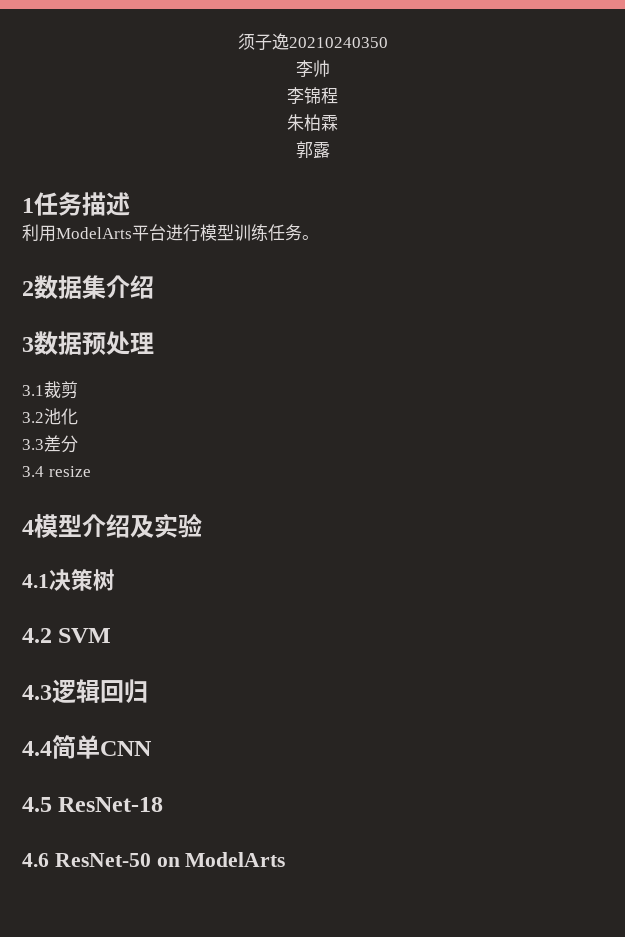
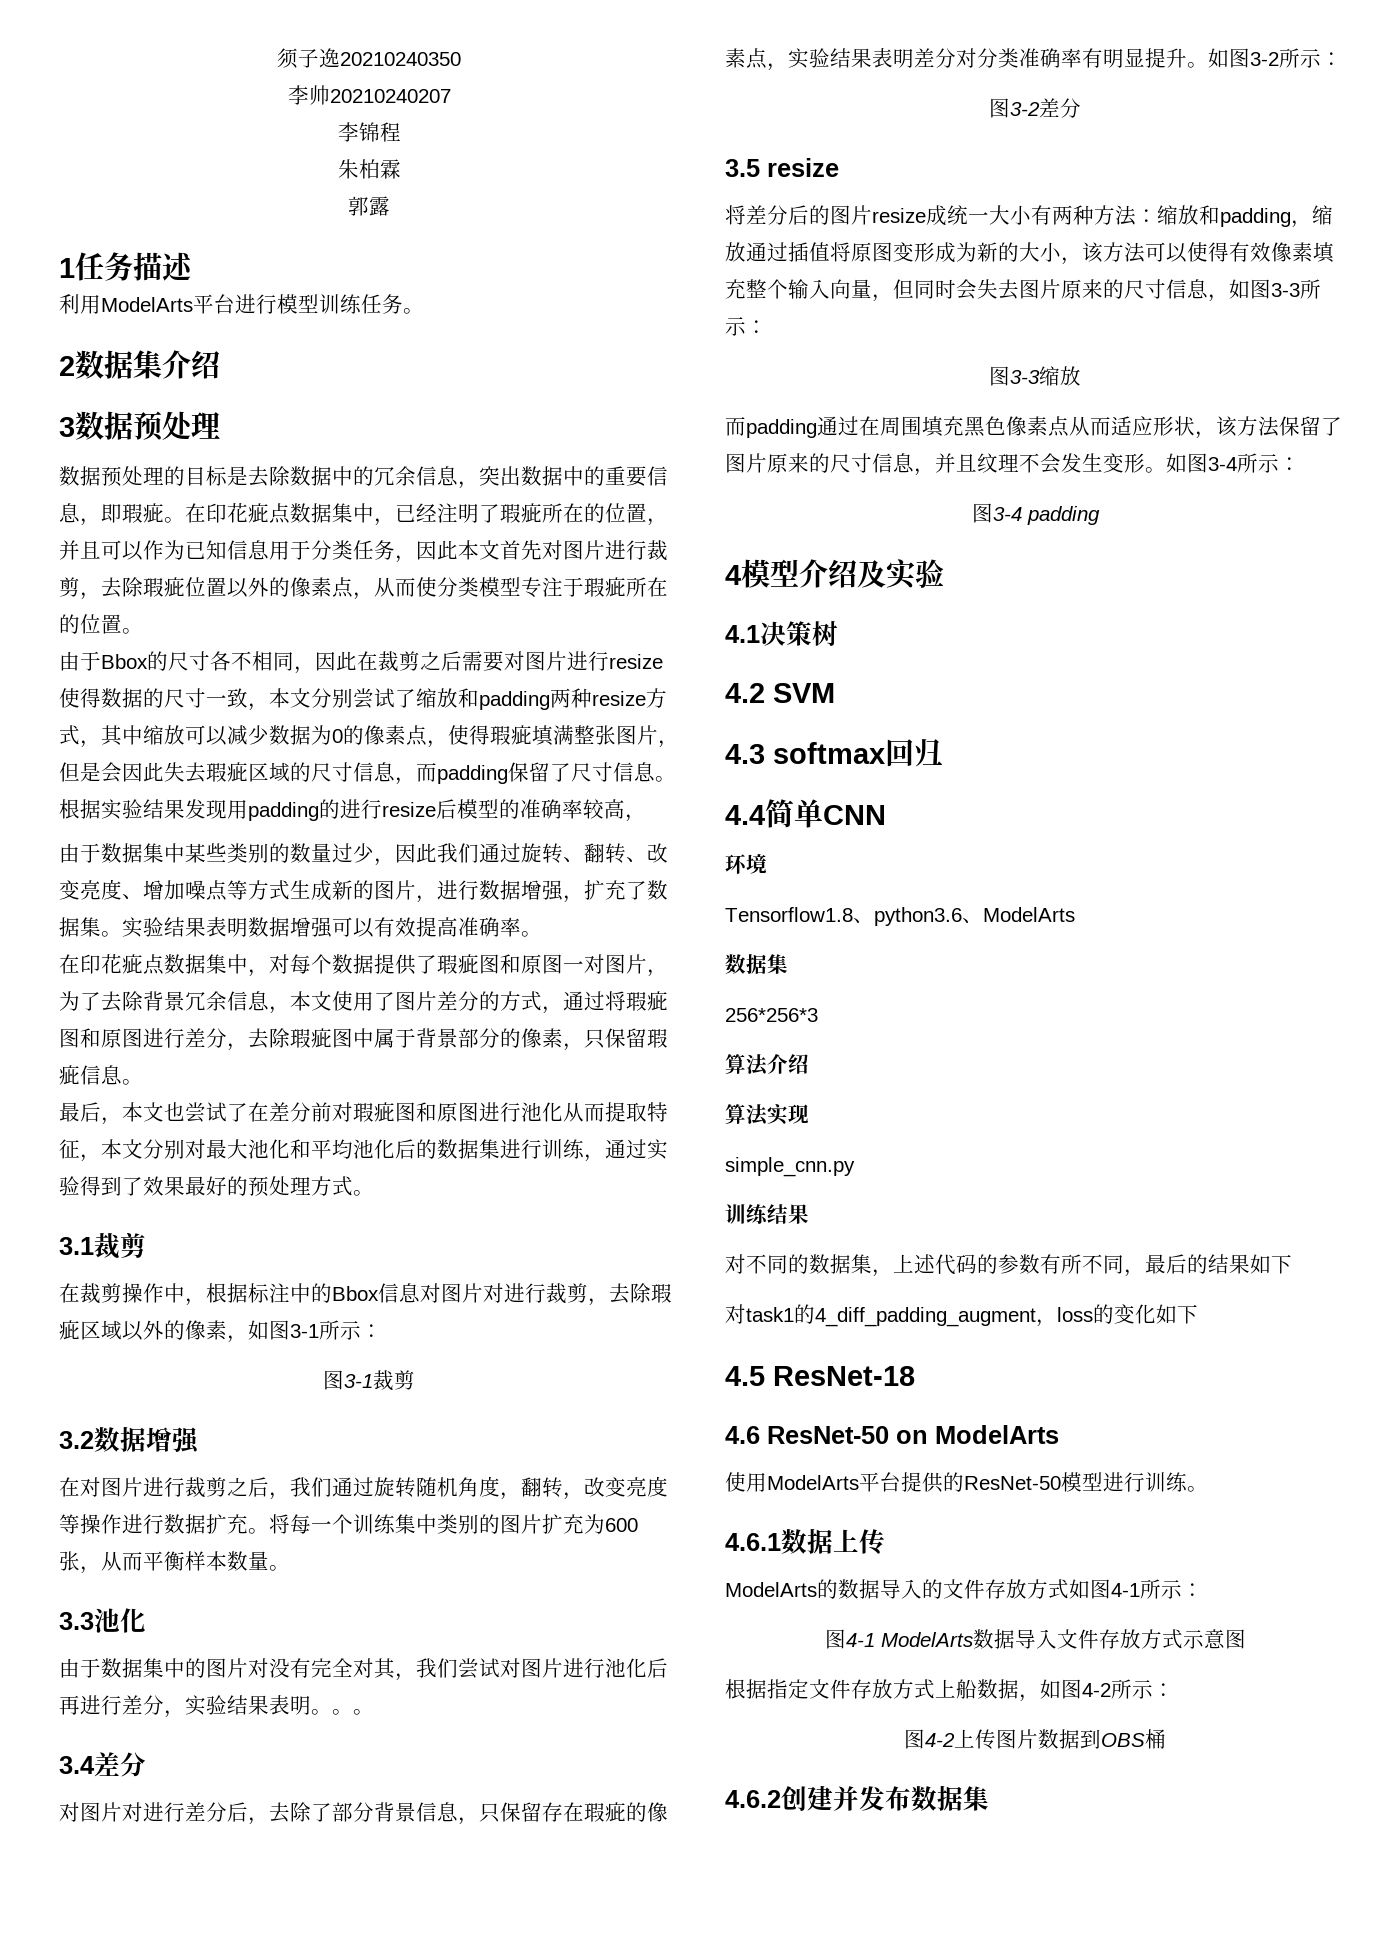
- 李帅
+ 李帅20210240207
+ 数据预处理的目标是去除数据中的冗余信息，突出数据中的重要信息，即瑕疵。在印花疵点数据集中，已经注明了瑕疵所在的位置，并且可以作为已知信息用于分类任务，因此本文首先对图片进行裁剪，去除瑕疵位置以外的像素点，从而使分类模型专注于瑕疵所在的位置。
+ 由于Bbox的尺寸各不相同，因此在裁剪之后需要对图片进行resize使得数据的尺寸一致，本文分别尝试了缩放和padding两种resize方式，其中缩放可以减少数据为0的像素点，使得瑕疵填满整张图片，但是会因此失去瑕疵区域的尺寸信息，而padding保留了尺寸信息。根据实验结果发现用padding的进行resize后模型的准确率较高，
+ 由于数据集中某些类别的数量过少，因此我们通过旋转、翻转、改变亮度、增加噪点等方式生成新的图片，进行数据增强，扩充了数据集。实验结果表明数据增强可以有效提高准确率。
+ 在印花疵点数据集中，对每个数据提供了瑕疵图和原图一对图片，为了去除背景冗余信息，本文使用了图片差分的方式，通过将瑕疵图和原图进行差分，去除瑕疵图中属于背景部分的像素，只保留瑕疵信息。
+ 最后，本文也尝试了在差分前对瑕疵图和原图进行池化从而提取特征，本文分别对最大池化和平均池化后的数据集进行训练，通过实验得到了效果最好的预处理方式。
  3.1裁剪
- 3.2池化
- 3.3差分
- 3.4 resize
+ 在裁剪操作中，根据标注中的Bbox信息对图片对进行裁剪，去除瑕疵区域以外的像素，如图3-1所示：
+ 图3-1裁剪
+ 3.2数据增强
+ 在对图片进行裁剪之后，我们通过旋转随机角度，翻转，改变亮度等操作进行数据扩充。将每一个训练集中类别的图片扩充为600张，从而平衡样本数量。
+ 3.3池化
+ 由于数据集中的图片对没有完全对其，我们尝试对图片进行池化后再进行差分，实验结果表明。。。
+ 3.4差分
+ 对图片对进行差分后，去除了部分背景信息，只保留存在瑕疵的像素点，实验结果表明差分对分类准确率有明显提升。如图3-2所示：
+ 图3-2差分
+ 3.5 resize
+ 将差分后的图片resize成统一大小有两种方法：缩放和padding，缩放通过插值将原图变形成为新的大小，该方法可以使得有效像素填充整个输入向量，但同时会失去图片原来的尺寸信息，如图3-3所示：
+ 图3-3缩放
+ 而padding通过在周围填充黑色像素点从而适应形状，该方法保留了图片原来的尺寸信息，并且纹理不会发生变形。如图3-4所示：
+ 图3-4 padding
- 4.3逻辑回归
+ 4.3 softmax回归
+ 环境
+ Tensorflow1.8、python3.6、ModelArts
+ 数据集
+ 256*256*3
+ 算法介绍
+ 算法实现
+ simple_cnn.py
+ 训练结果
+ 对不同的数据集，上述代码的参数有所不同，最后的结果如下
+ 对task1的4_diff_padding_augment，loss的变化如下
+ 使用ModelArts平台提供的ResNet-50模型进行训练。
+ 4.6.1数据上传
+ ModelArts的数据导入的文件存放方式如图4-1所示：
+ 图4-1 ModelArts数据导入文件存放方式示意图
+ 根据指定文件存放方式上船数据，如图4-2所示：
+ 图4-2上传图片数据到OBS桶
+ 4.6.2创建并发布数据集

